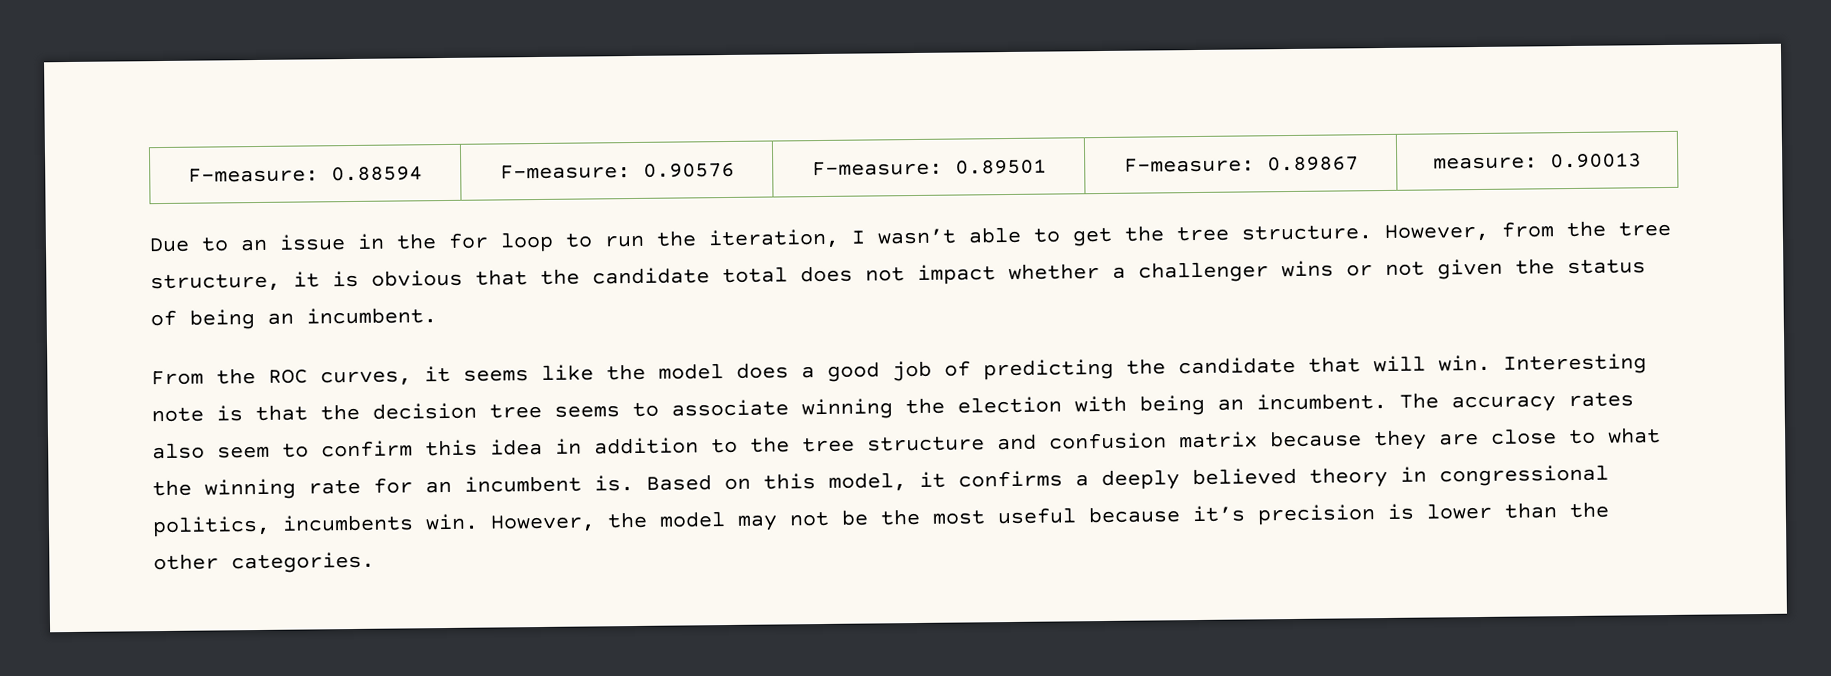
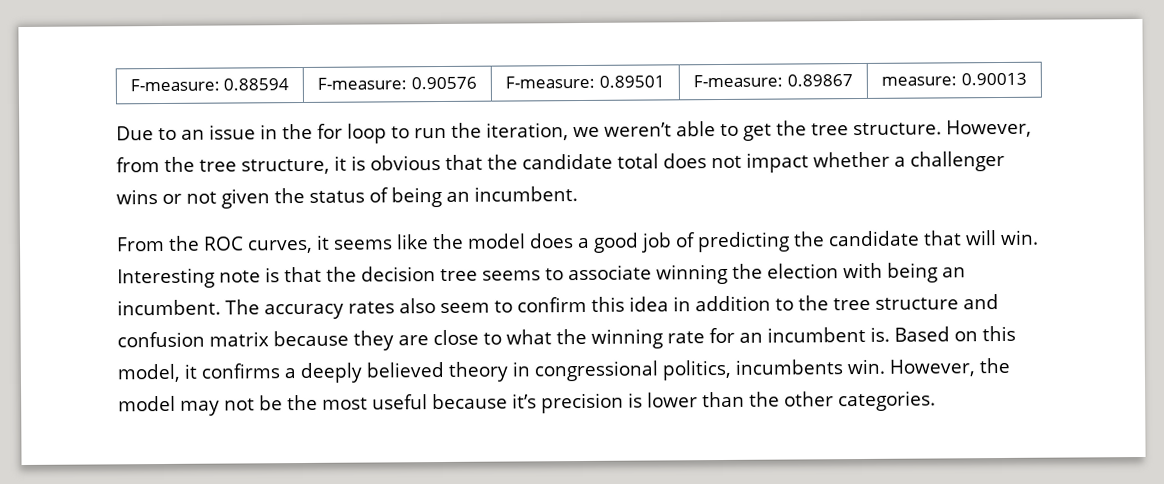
- Due to an issue in the for loop to run the iteration, I wasn’t able to get the tree structure.
+ Due to an issue in the for loop to run the iteration, we weren’t able to get the tree structure.

